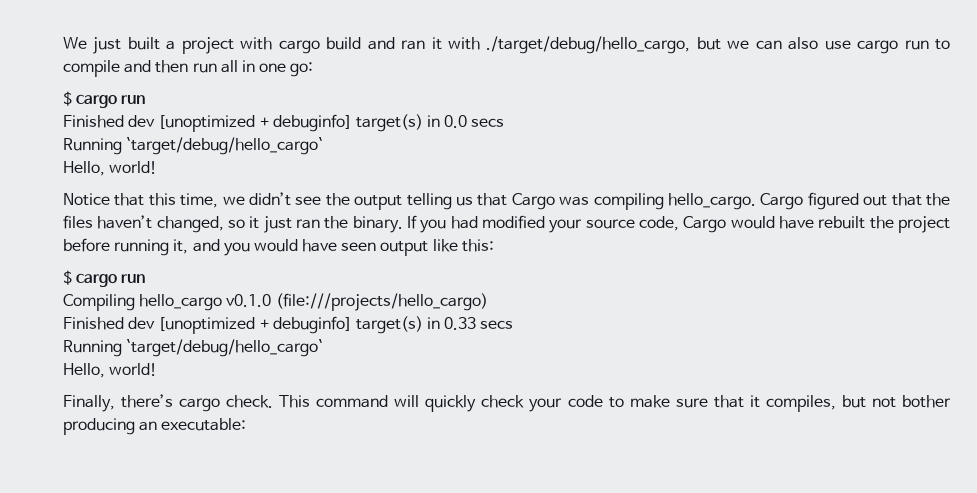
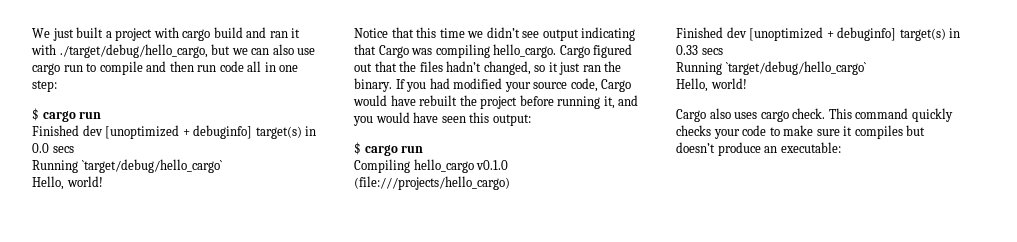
- We just built a project with cargo build and ran it with ./target/debug/hello_cargo, but we can also use cargo run to compile and then run all in one go:
+ We just built a project with cargo build and ran it with ./target/debug/hello_cargo, but we can also use cargo run to compile and then run code all in one step:
- Notice that this time, we didn’t see the output telling us that Cargo was compiling hello_cargo.
+ Notice that this time we didn’t see output indicating that Cargo was compiling hello_cargo.
- Cargo figured out that the files haven’t changed, so it just ran the binary.
+ Cargo figured out that the files hadn’t changed, so it just ran the binary.
- If you had modified your source code, Cargo would have rebuilt the project before running it, and you would have seen output like this:
+ If you had modified your source code, Cargo would have rebuilt the project before running it, and you would have seen this output:
- Finally, there’s cargo check.
+ Cargo also uses cargo check.
- This command will quickly check your code to make sure that it compiles, but not bother producing an executable:
+ This command quickly checks your code to make sure it compiles but doesn’t produce an executable:

